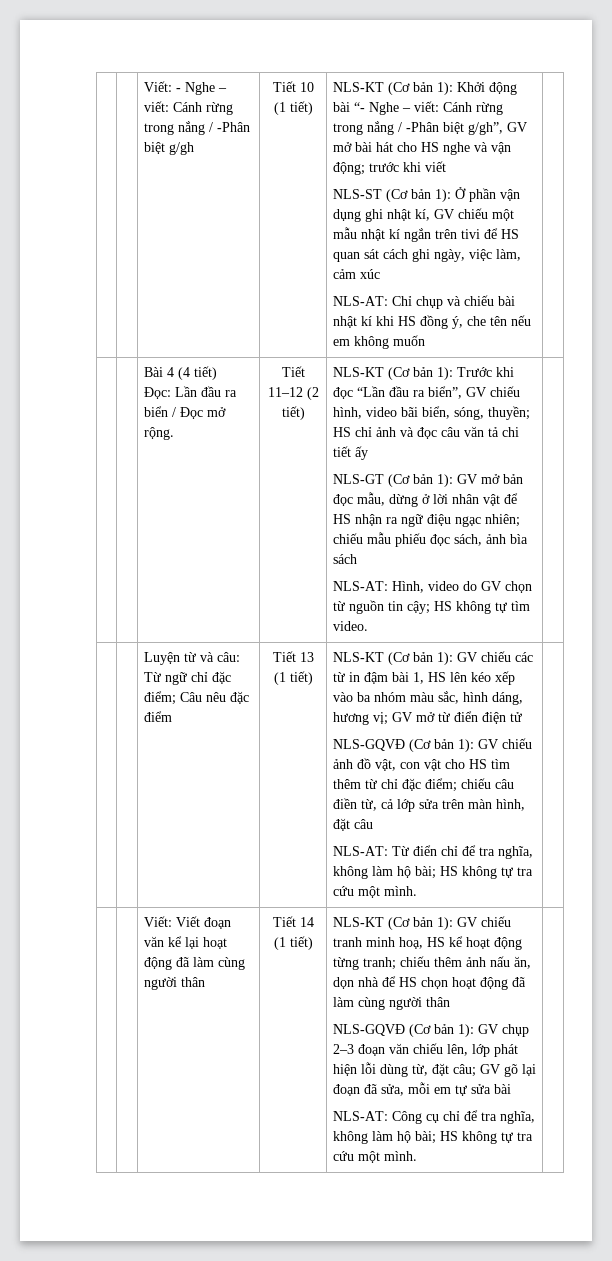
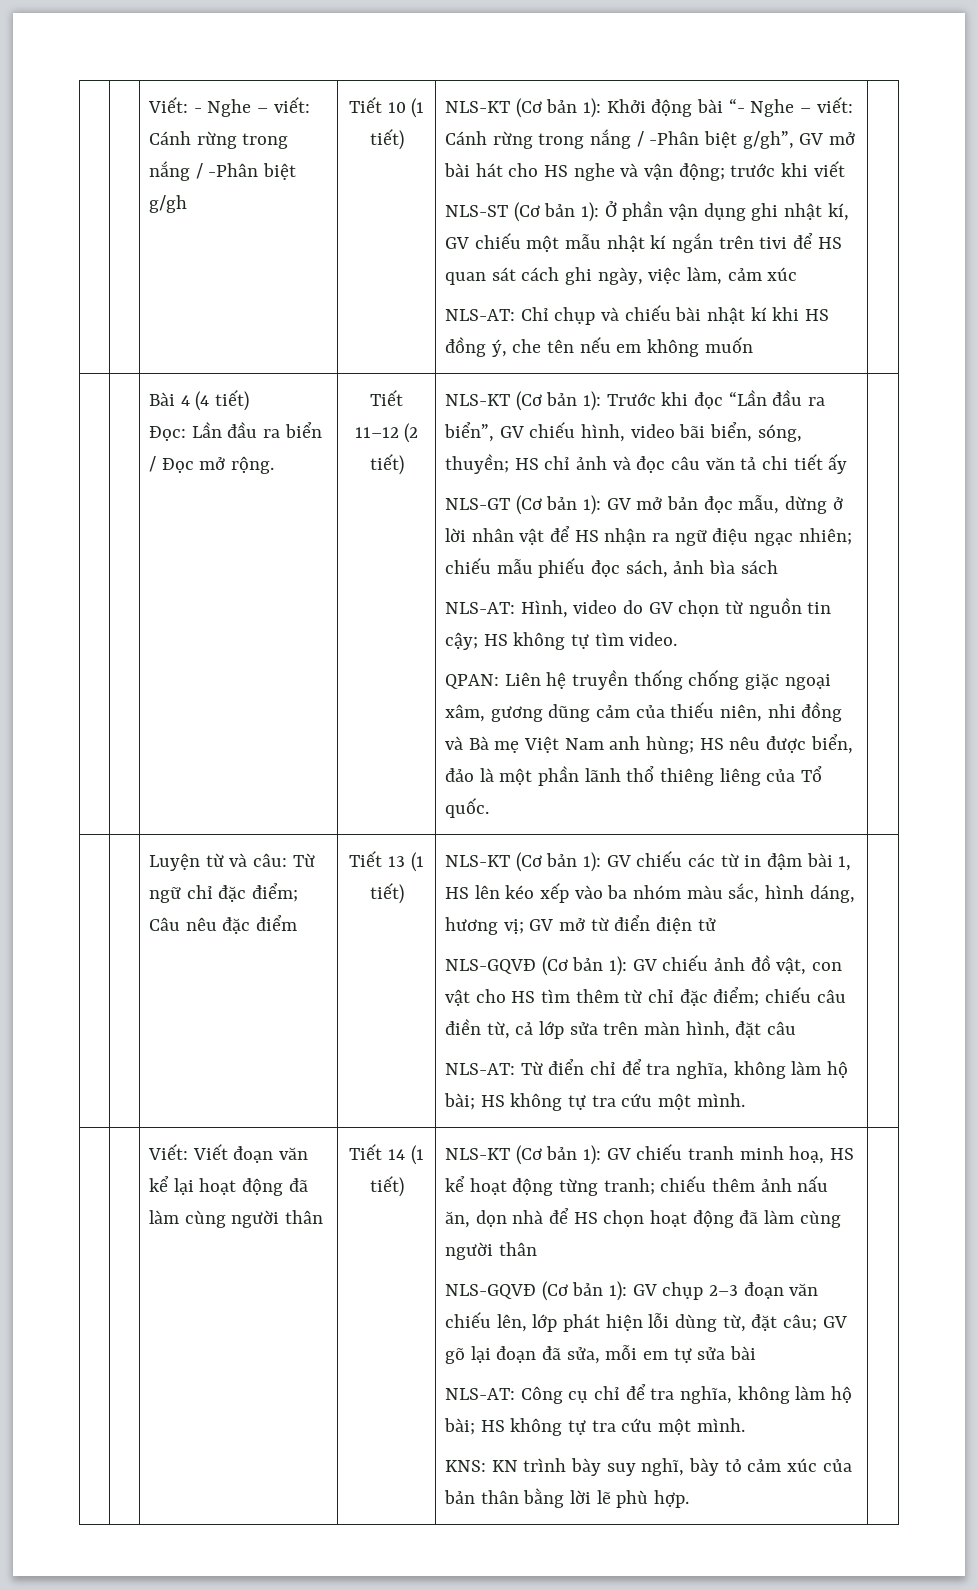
+ QPAN: Liên hệ truyền thống chống giặc ngoại xâm, gương dũng cảm của thiếu niên, nhi đồng và Bà mẹ Việt Nam anh hùng; HS nêu được biển, đảo là một phần lãnh thổ thiêng liêng của Tổ quốc.
+ KNS: KN trình bày suy nghĩ, bày tỏ cảm xúc của bản thân bằng lời lẽ phù hợp.

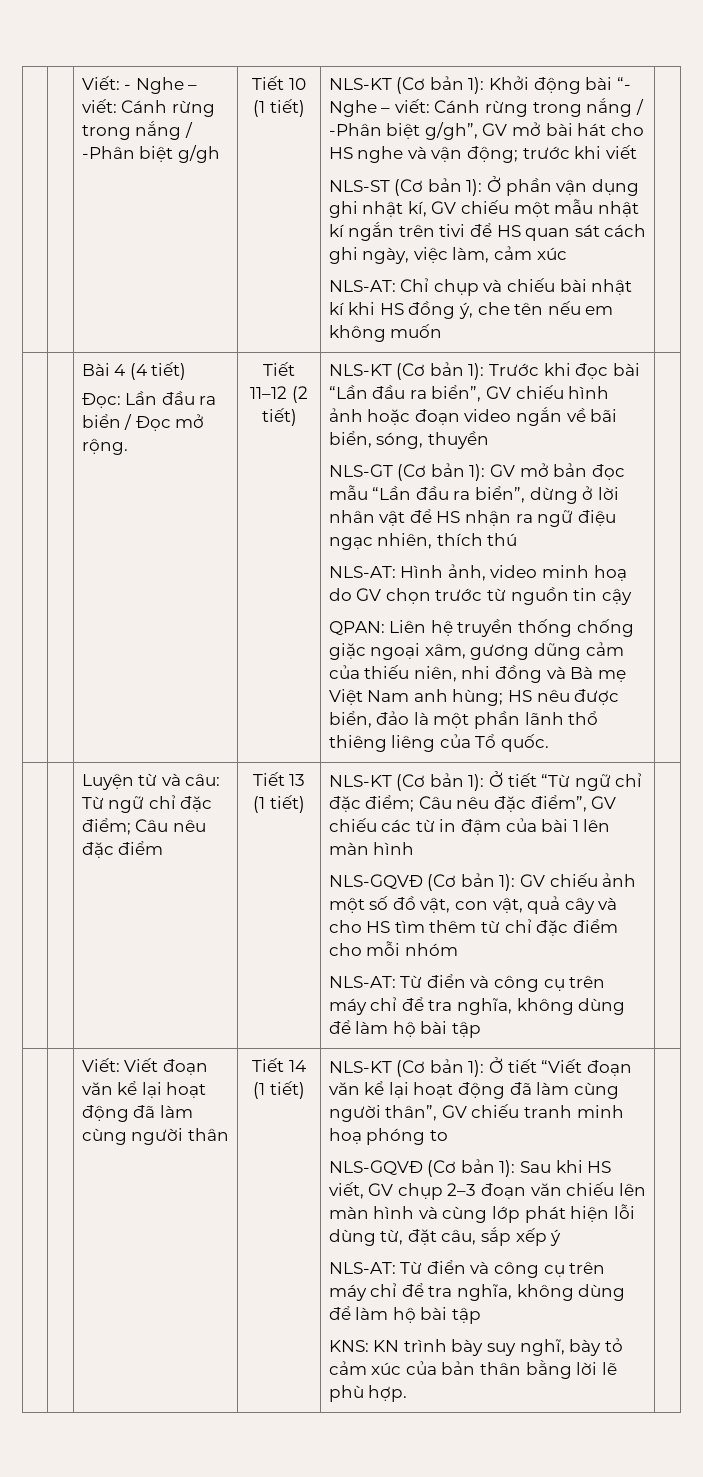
- NLS-KT (Cơ bản 1): Trước khi đọc “Lần đầu ra biển”, GV chiếu hình, video bãi biển, sóng, thuyền; HS chỉ ảnh và đọc câu văn tả chi tiết ấy
+ NLS-KT (Cơ bản 1): Trước khi đọc bài “Lần đầu ra biển”, GV chiếu hình ảnh hoặc đoạn video ngắn về bãi biển, sóng, thuyền
- NLS-GT (Cơ bản 1): GV mở bản đọc mẫu, dừng ở lời nhân vật để HS nhận ra ngữ điệu ngạc nhiên; chiếu mẫu phiếu đọc sách, ảnh bìa sách
- NLS-AT: Hình, video do GV chọn từ nguồn tin cậy; HS không tự tìm video.
+ NLS-GT (Cơ bản 1): GV mở bản đọc mẫu “Lần đầu ra biển”, dừng ở lời nhân vật để HS nhận ra ngữ điệu ngạc nhiên, thích thú
+ NLS-AT: Hình ảnh, video minh hoạ do GV chọn trước từ nguồn tin cậy
- NLS-KT (Cơ bản 1): GV chiếu các từ in đậm bài 1, HS lên kéo xếp vào ba nhóm màu sắc, hình dáng, hương vị; GV mở từ điển điện tử
+ NLS-KT (Cơ bản 1): Ở tiết “Từ ngữ chỉ đặc điểm; Câu nêu đặc điểm”, GV chiếu các từ in đậm của bài 1 lên màn hình
- NLS-GQVĐ (Cơ bản 1): GV chiếu ảnh đồ vật, con vật cho HS tìm thêm từ chỉ đặc điểm; chiếu câu điền từ, cả lớp sửa trên màn hình, đặt câu
- NLS-AT: Từ điển chỉ để tra nghĩa, không làm hộ bài; HS không tự tra cứu một mình.
+ NLS-GQVĐ (Cơ bản 1): GV chiếu ảnh một số đồ vật, con vật, quả cây và cho HS tìm thêm từ chỉ đặc điểm cho mỗi nhóm
+ NLS-AT: Từ điển và công cụ trên máy chỉ để tra nghĩa, không dùng để làm hộ bài tập
- NLS-KT (Cơ bản 1): GV chiếu tranh minh hoạ, HS kể hoạt động từng tranh; chiếu thêm ảnh nấu ăn, dọn nhà để HS chọn hoạt động đã làm cùng người thân
- NLS-GQVĐ (Cơ bản 1): GV chụp 2–3 đoạn văn chiếu lên, lớp phát hiện lỗi dùng từ, đặt câu; GV gõ lại đoạn đã sửa, mỗi em tự sửa bài
- NLS-AT: Công cụ chỉ để tra nghĩa, không làm hộ bài; HS không tự tra cứu một mình.
+ NLS-KT (Cơ bản 1): Ở tiết “Viết đoạn văn kể lại hoạt động đã làm cùng người thân”, GV chiếu tranh minh hoạ phóng to
+ NLS-GQVĐ (Cơ bản 1): Sau khi HS viết, GV chụp 2–3 đoạn văn chiếu lên màn hình và cùng lớp phát hiện lỗi dùng từ, đặt câu, sắp xếp ý
+ NLS-AT: Từ điển và công cụ trên máy chỉ để tra nghĩa, không dùng để làm hộ bài tập

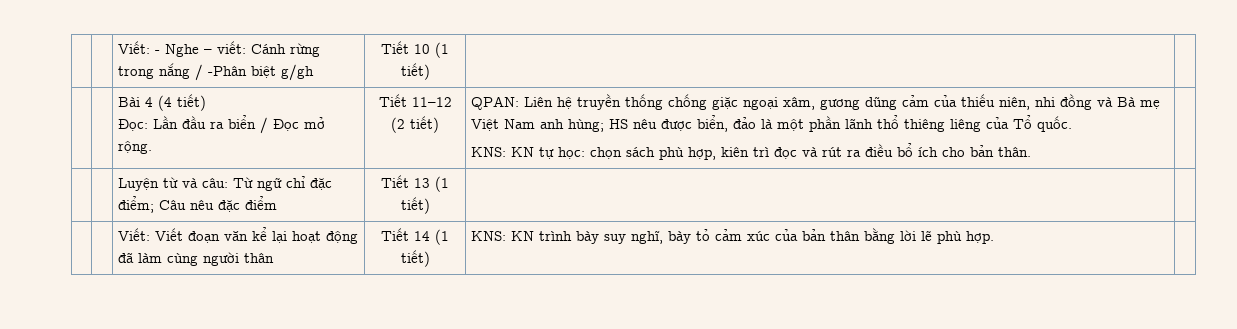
- NLS-KT (Cơ bản 1): Khởi động bài “- Nghe – viết: Cánh rừng trong nắng / -Phân biệt g/gh”, GV mở bài hát cho HS nghe và vận động; trước khi viết
- NLS-ST (Cơ bản 1): Ở phần vận dụng ghi nhật kí, GV chiếu một mẫu nhật kí ngắn trên tivi để HS quan sát cách ghi ngày, việc làm, cảm xúc
- NLS-AT: Chỉ chụp và chiếu bài nhật kí khi HS đồng ý, che tên nếu em không muốn
- NLS-KT (Cơ bản 1): Trước khi đọc bài “Lần đầu ra biển”, GV chiếu hình ảnh hoặc đoạn video ngắn về bãi biển, sóng, thuyền
- NLS-GT (Cơ bản 1): GV mở bản đọc mẫu “Lần đầu ra biển”, dừng ở lời nhân vật để HS nhận ra ngữ điệu ngạc nhiên, thích thú
- NLS-AT: Hình ảnh, video minh hoạ do GV chọn trước từ nguồn tin cậy
+ KNS: KN tự học: chọn sách phù hợp, kiên trì đọc và rút ra điều bổ ích cho bản thân.
- NLS-KT (Cơ bản 1): Ở tiết “Từ ngữ chỉ đặc điểm; Câu nêu đặc điểm”, GV chiếu các từ in đậm của bài 1 lên màn hình
- NLS-GQVĐ (Cơ bản 1): GV chiếu ảnh một số đồ vật, con vật, quả cây và cho HS tìm thêm từ chỉ đặc điểm cho mỗi nhóm
- NLS-AT: Từ điển và công cụ trên máy chỉ để tra nghĩa, không dùng để làm hộ bài tập
- NLS-KT (Cơ bản 1): Ở tiết “Viết đoạn văn kể lại hoạt động đã làm cùng người thân”, GV chiếu tranh minh hoạ phóng to
- NLS-GQVĐ (Cơ bản 1): Sau khi HS viết, GV chụp 2–3 đoạn văn chiếu lên màn hình và cùng lớp phát hiện lỗi dùng từ, đặt câu, sắp xếp ý
- NLS-AT: Từ điển và công cụ trên máy chỉ để tra nghĩa, không dùng để làm hộ bài tập

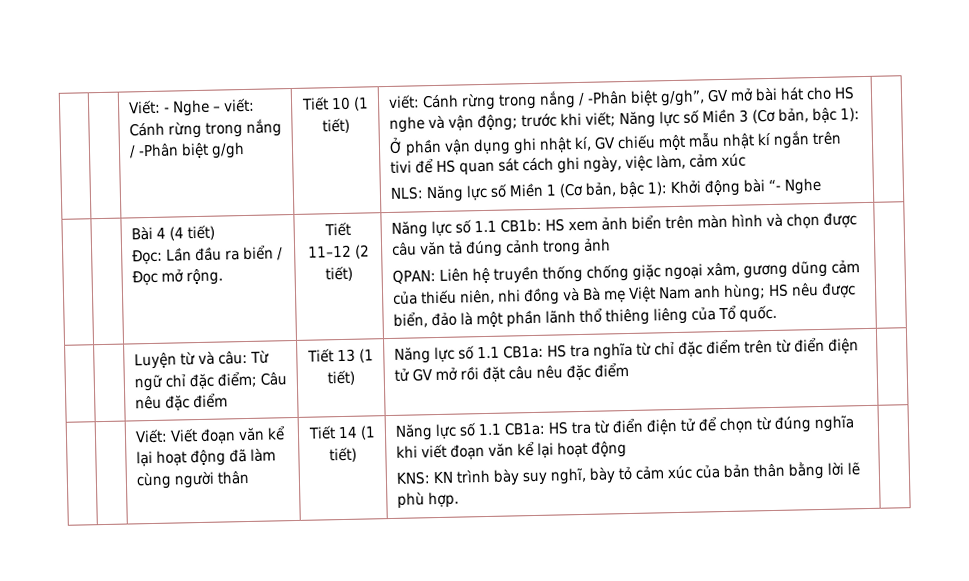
+ viết: Cánh rừng trong nắng / -Phân biệt g/gh”, GV mở bài hát cho HS nghe và vận động; trước khi viết; Năng lực số Miền 3 (Cơ bản, bậc 1): Ở phần vận dụng ghi nhật kí, GV chiếu một mẫu nhật kí ngắn trên tivi để HS quan sát cách ghi ngày, việc làm, cảm xúc
+ NLS: Năng lực số Miền 1 (Cơ bản, bậc 1): Khởi động bài “- Nghe
+ Năng lực số 1.1 CB1b: HS xem ảnh biển trên màn hình và chọn được câu văn tả đúng cảnh trong ảnh
- KNS: KN tự học: chọn sách phù hợp, kiên trì đọc và rút ra điều bổ ích cho bản thân.
+ Năng lực số 1.1 CB1a: HS tra nghĩa từ chỉ đặc điểm trên từ điển điện tử GV mở rồi đặt câu nêu đặc điểm
+ Năng lực số 1.1 CB1a: HS tra từ điển điện tử để chọn từ đúng nghĩa khi viết đoạn văn kể lại hoạt động

